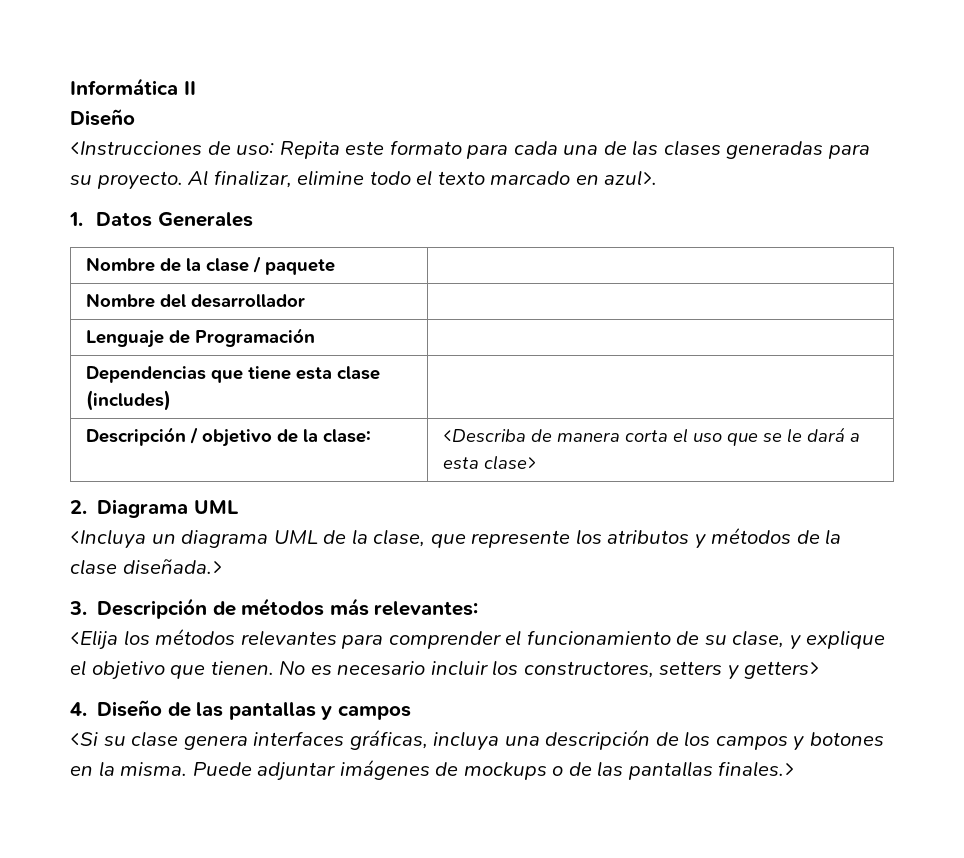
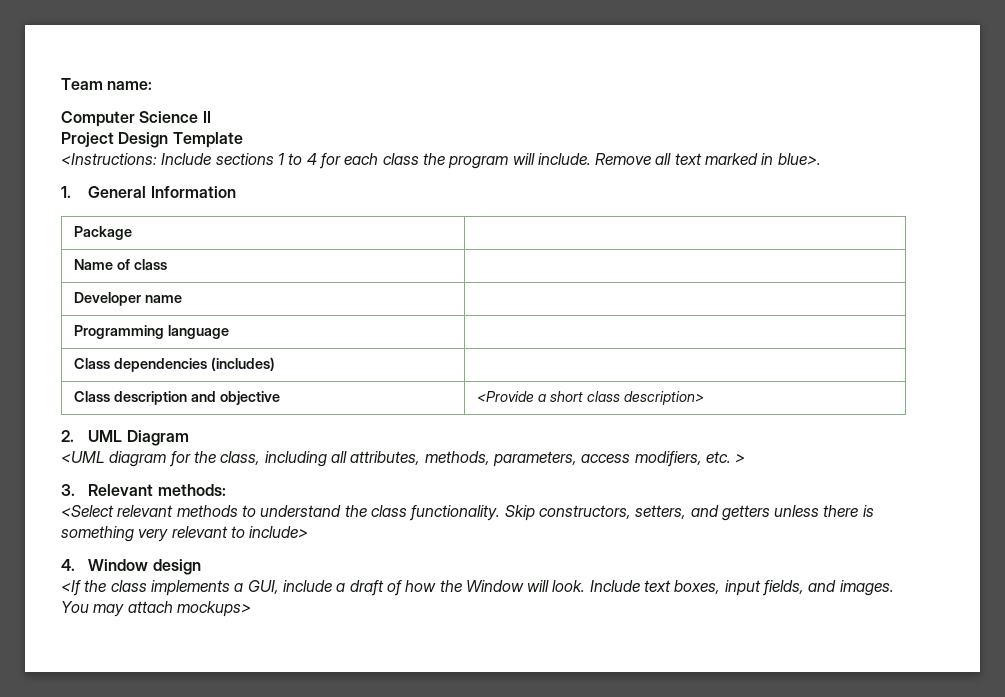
- Informática II
- Diseño
- <Instrucciones de uso: Repita este formato para cada una de las clases generadas para su proyecto. Al finalizar, elimine todo el texto marcado en azul>.
- 1. Datos Generales
- Nombre de la clase / paquete |
- Nombre del desarrollador |
- Lenguaje de Programación |
- Dependencias que tiene esta clase (includes) |
- Descripción / objetivo de la clase: | <Describa de manera corta el uso que se le dará a esta clase>
+ Team name:
+ Computer Science II
+ Project Design Template
+ <Instructions: Include sections 1 to 4 for each class the program will include. Remove all text marked in blue>.
+ 1. General Information
+ Package |
+ Name of class |
+ Developer name |
+ Programming language |
+ Class dependencies (includes) |
+ Class description and objective | <Provide a short class description>
- 2. Diagrama UML
- <Incluya un diagrama UML de la clase, que represente los atributos y métodos de la clase diseñada.>
- 3. Descripción de métodos más relevantes:
- <Elija los métodos relevantes para comprender el funcionamiento de su clase, y explique el objetivo que tienen. No es necesario incluir los constructores, setters y getters>
- 4. Diseño de las pantallas y campos
- <Si su clase genera interfaces gráficas, incluya una descripción de los campos y botones en la misma. Puede adjuntar imágenes de mockups o de las pantallas finales.>
+ 2. UML Diagram
+ <UML diagram for the class, including all attributes, methods, parameters, access modifiers, etc. >
+ 3. Relevant methods:
+ <Select relevant methods to understand the class functionality. Skip constructors, setters, and getters unless there is something very relevant to include>
+ 4. Window design
+ <If the class implements a GUI, include a draft of how the Window will look. Include text boxes, input fields, and images. You may attach mockups>

